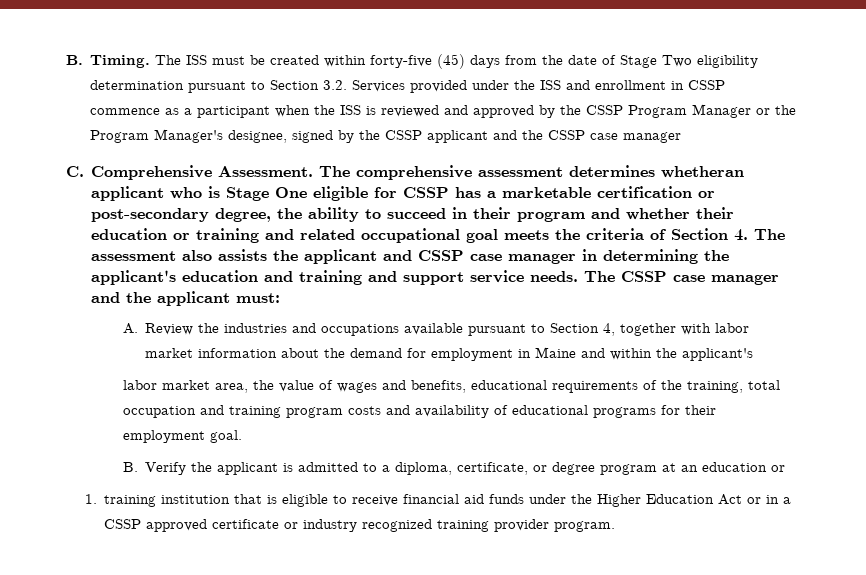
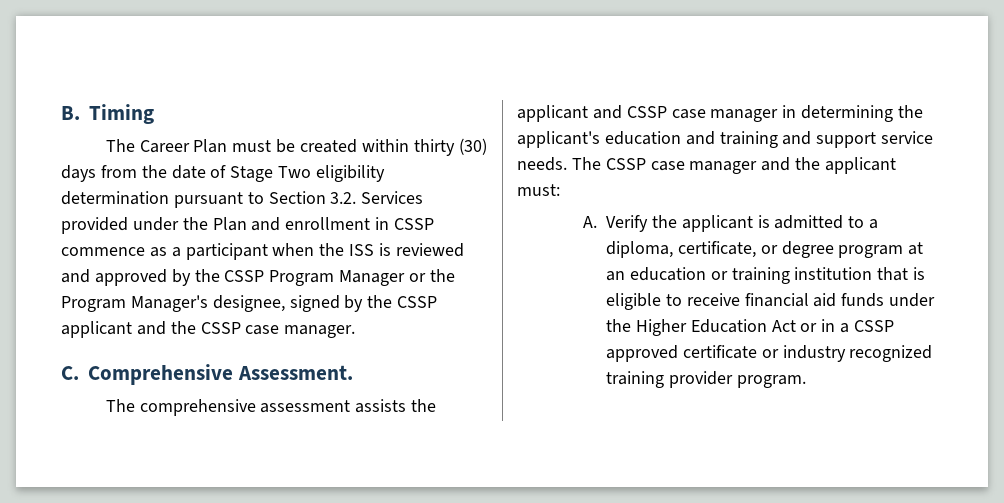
- B. Timing. The ISS must be created within forty-five (45) days from the date of Stage Two eligibility determination pursuant to Section 3.2. Services provided under the ISS and enrollment in CSSP commence as a participant when the ISS is reviewed and approved by the CSSP Program Manager or the Program Manager's designee, signed by the CSSP applicant and the CSSP case manager
+ B. Timing
+ The Career Plan must be created within thirty (30) days from the date of Stage Two eligibility determination pursuant to Section 3.2. Services provided under the Plan and enrollment in CSSP commence as a participant when the ISS is reviewed and approved by the CSSP Program Manager or the Program Manager's designee, signed by the CSSP applicant and the CSSP case manager.
- C. Comprehensive Assessment. The comprehensive assessment determines whetheran applicant who is Stage One eligible for CSSP has a marketable certification or post-secondary degree, the ability to succeed in their program and whether their education or training and related occupational goal meets the criteria of Section 4. The assessment also assists the applicant and CSSP case manager in determining the applicant's education and training and support service needs.
+ C. Comprehensive Assessment.
+ The comprehensive assessment assists the applicant and CSSP case manager in determining the applicant's education and training and support service needs.
- A. Review the industries and occupations available pursuant to Section 4, together with labor market information about the demand for employment in Maine and within the applicant's
- labor market area, the value of wages and benefits, educational requirements of the training, total occupation and training program costs and availability of educational programs for their employment goal.
- B. Verify the applicant is admitted to a diploma, certificate, or degree program at an education or
- 1. training institution that is eligible to receive financial aid funds under the Higher Education Act or in a CSSP approved certificate or industry recognized training provider program.
+ A. Verify the applicant is admitted to a diploma, certificate, or degree program at an education or training institution that is eligible to receive financial aid funds under the Higher Education Act or in a CSSP approved certificate or industry recognized training provider program.

